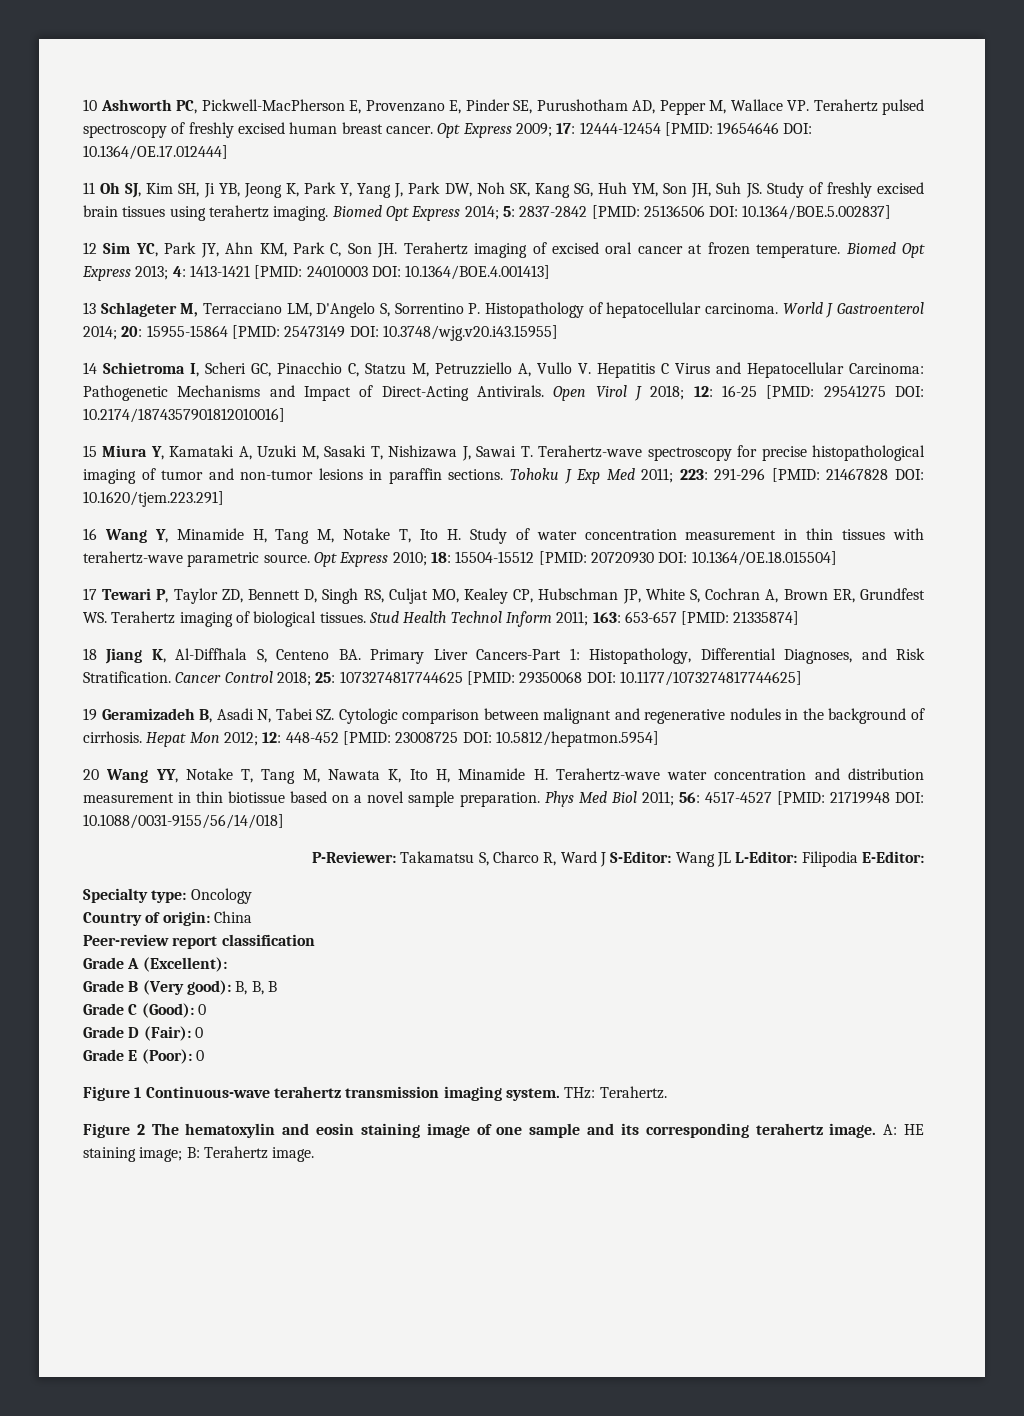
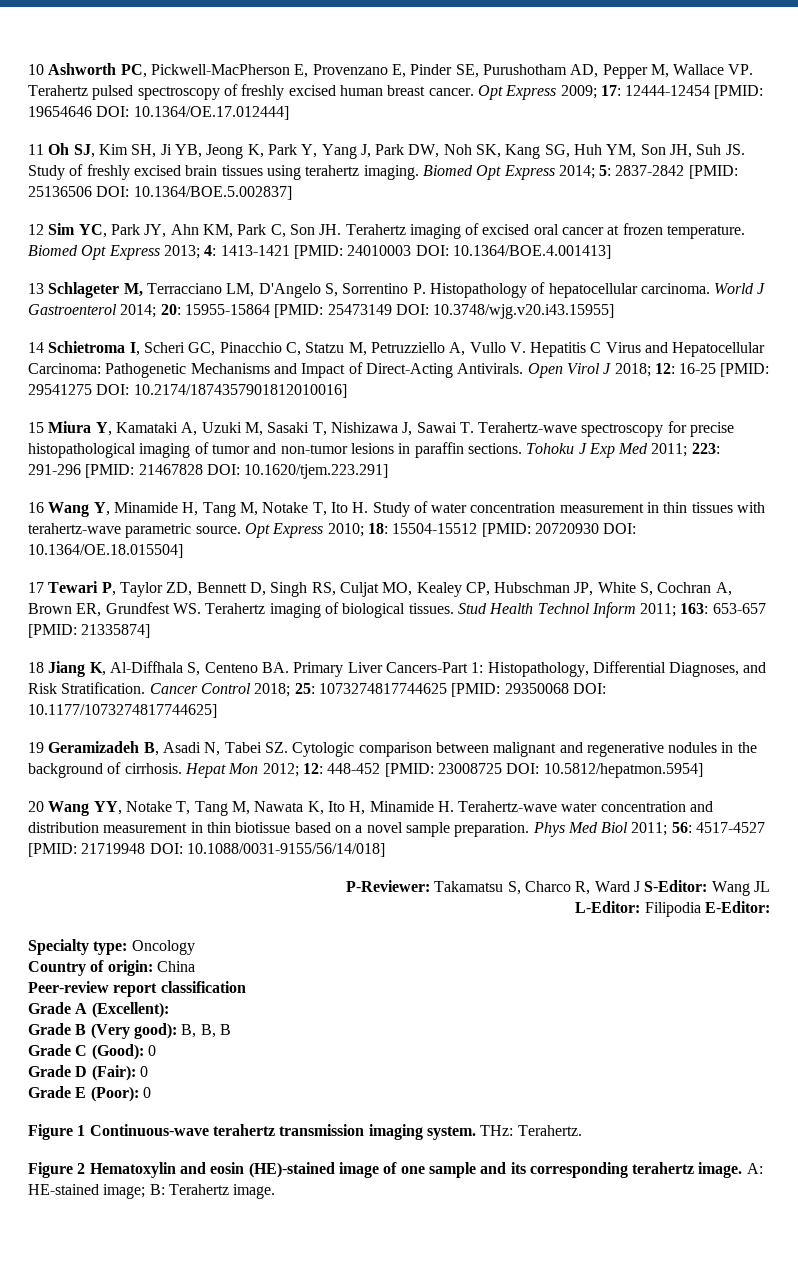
- P-Reviewer: Takamatsu S, Charco R, Ward J S-Editor: Wang JL L-Editor: Filipodia E-Editor:
+ P-Reviewer: Takamatsu S, Charco R, Ward J S-Editor: Wang JL
+ L-Editor: Filipodia E-Editor:
- Figure 2 The hematoxylin and eosin staining image of one sample and its corresponding terahertz image.
+ Figure 2 Hematoxylin and eosin (HE)-stained image of one sample and its corresponding terahertz image.
- A: HE staining image; B: Terahertz image.
+ A: HE-stained image; B: Terahertz image.

